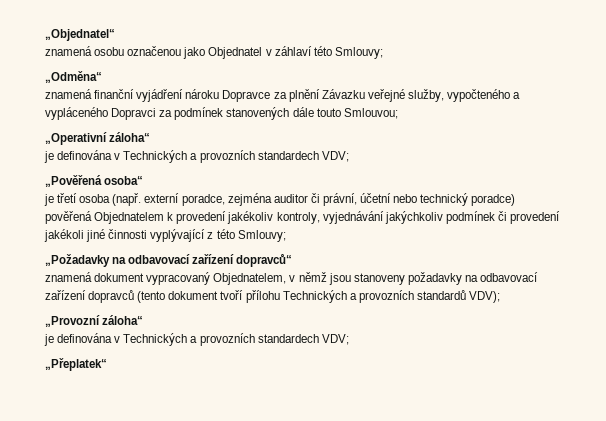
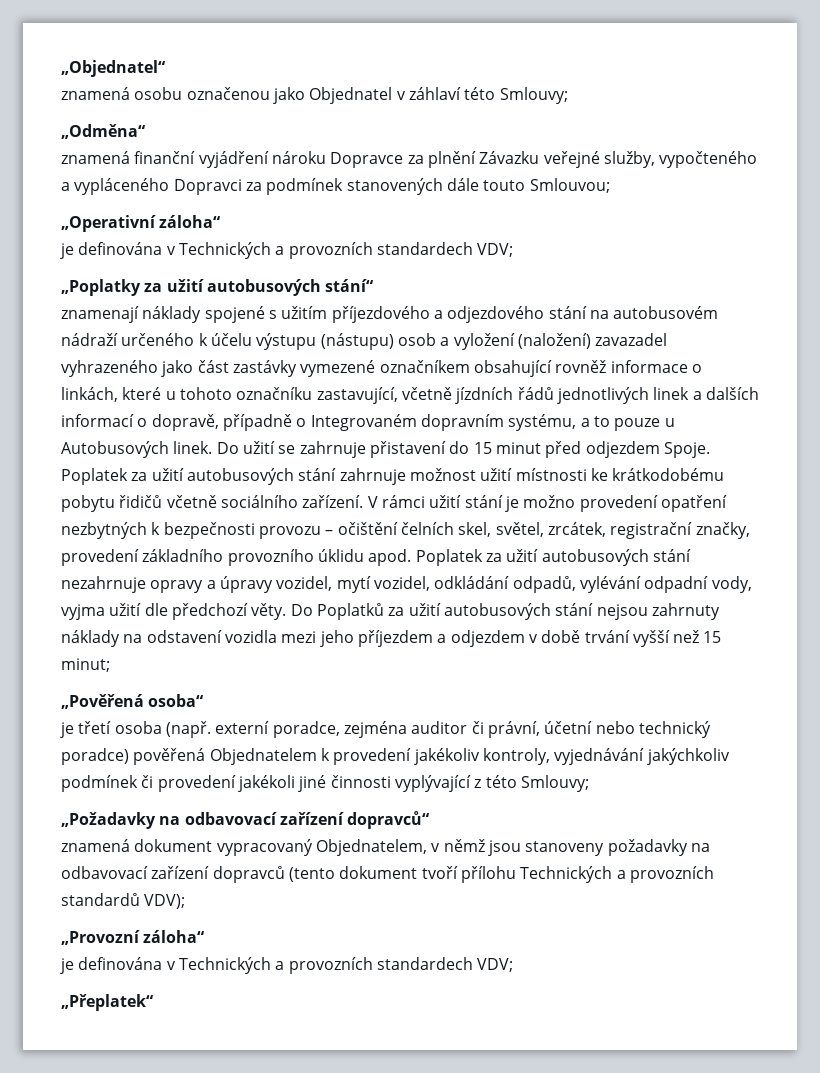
+ „Poplatky za užití autobusových stání“
+ znamenají náklady spojené s užitím příjezdového a odjezdového stání na autobusovém nádraží určeného k účelu výstupu (nástupu) osob a vyložení (naložení) zavazadel vyhrazeného jako část zastávky vymezené označníkem obsahující rovněž informace o linkách, které u tohoto označníku zastavující, včetně jízdních řádů jednotlivých linek a dalších informací o dopravě, případně o Integrovaném dopravním systému, a to pouze u Autobusových linek. Do užití se zahrnuje přistavení do 15 minut před odjezdem Spoje. Poplatek za užití autobusových stání zahrnuje možnost užití místnosti ke krátkodobému pobytu řidičů včetně sociálního zařízení. V rámci užití stání je možno provedení opatření nezbytných k bezpečnosti provozu – očištění čelních skel, světel, zrcátek, registrační značky, provedení základního provozního úklidu apod. Poplatek za užití autobusových stání nezahrnuje opravy a úpravy vozidel, mytí vozidel, odkládání odpadů, vylévání odpadní vody, vyjma užití dle předchozí věty. Do Poplatků za užití autobusových stání nejsou zahrnuty náklady na odstavení vozidla mezi jeho příjezdem a odjezdem v době trvání vyšší než 15 minut;

